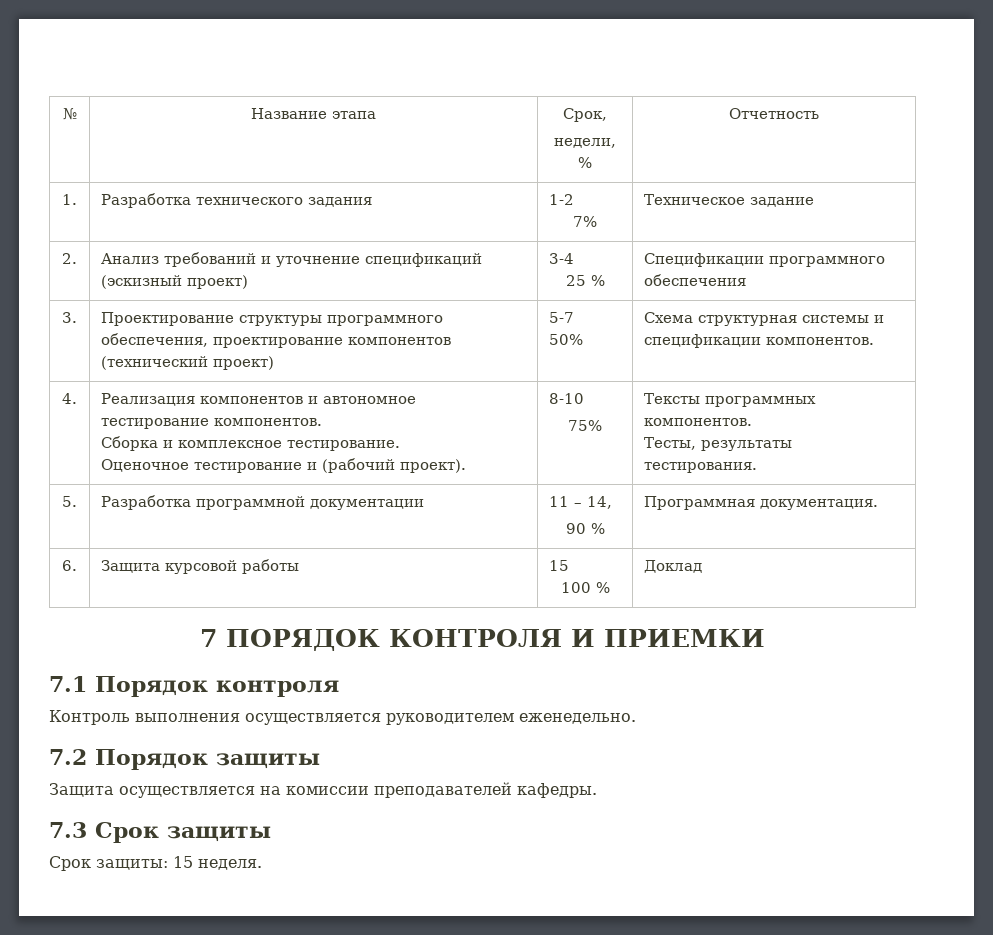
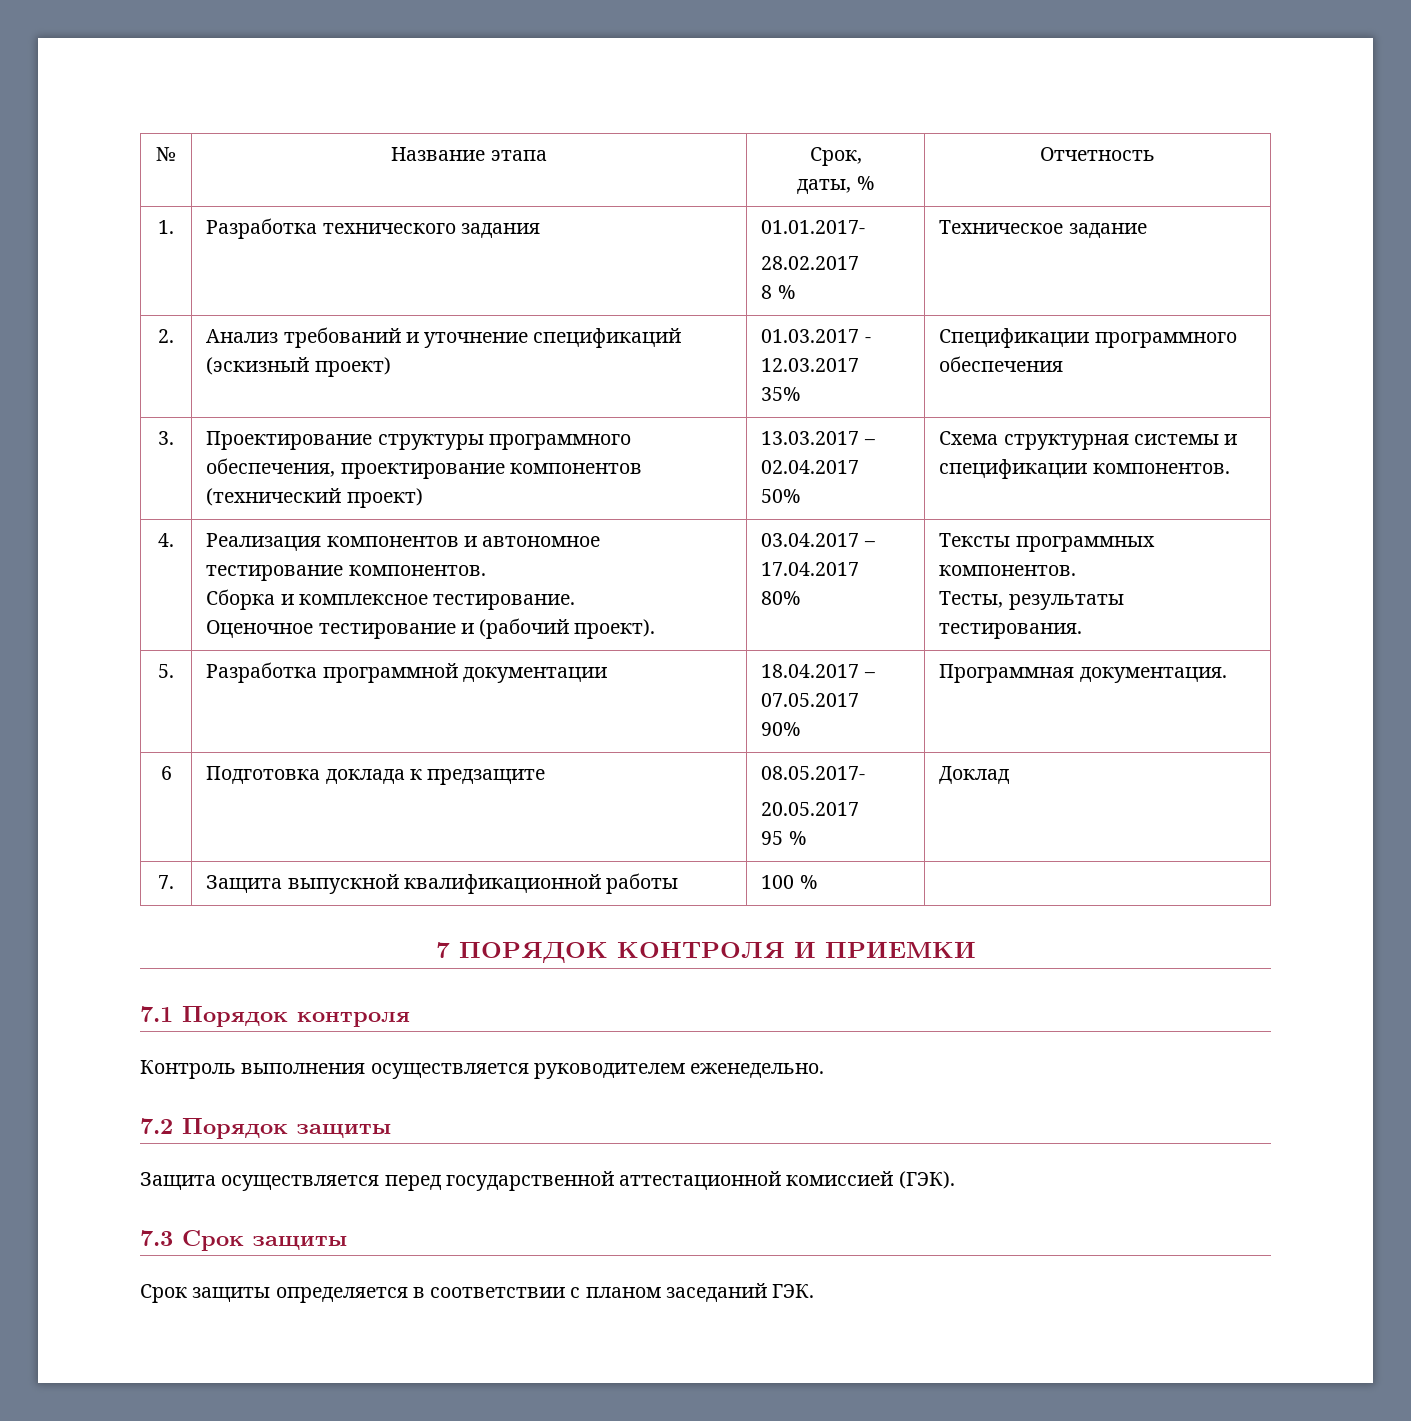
  № | Название этапа | Срок,
- недели, % | Отчетность
+ даты, % | Отчетность
- 1. | Разработка технического задания | 1-2
- 7% | Техническое задание
+ 1. | Разработка технического задания | 01.01.2017-
+ 28.02.2017
+ 8 % | Техническое задание
- 2. | Анализ требований и уточнение спецификаций (эскизный проект) | 3-4
- 25 % | Спецификации программного обеспечения
+ 2. | Анализ требований и уточнение спецификаций (эскизный проект) | 01.03.2017 - 12.03.2017
+ 35% | Спецификации программного обеспечения
- 3. | Проектирование структуры программного обеспечения, проектирование компонентов (технический проект) | 5-7
+ 3. | Проектирование структуры программного обеспечения, проектирование компонентов (технический проект) | 13.03.2017 – 02.04.2017
  4. | Реализация компонентов и автономное тестирование компонентов.
  Сборка и комплексное тестирование.
- Оценочное тестирование и (рабочий проект). | 8-10
- 75% | Тексты программных компонентов.
+ Оценочное тестирование и (рабочий проект). | 03.04.2017 – 17.04.2017
+ 80% | Тексты программных компонентов.
- 5. | Разработка программной документации | 11 – 14,
- 90 % | Программная документация.
- 6. | Защита курсовой работы | 15
- 100 % | Доклад
+ 5. | Разработка программной документации | 18.04.2017 – 07.05.2017
+ 90% | Программная документация.
+ 6 | Подготовка доклада к предзащите | 08.05.2017-
+ 20.05.2017
+ 95 % | Доклад
+ 7. | Защита выпускной квалификационной работы | 100 % |
- Защита осуществляется на комиссии преподавателей кафедры.
+ Защита осуществляется перед государственной аттестационной комиссией (ГЭК).
- Срок защиты: 15 неделя.
+ Срок защиты определяется в соответствии с планом заседаний ГЭК.

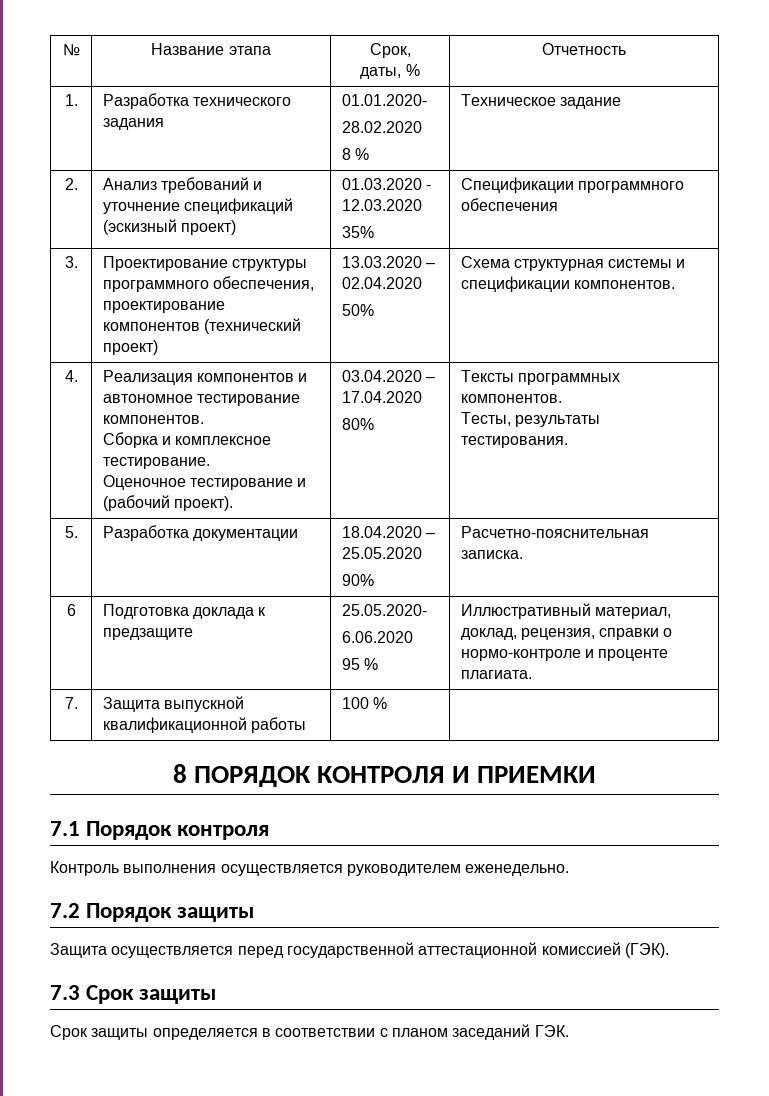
- 1. | Разработка технического задания | 01.01.2017-
- 28.02.2017
+ 1. | Разработка технического задания | 01.01.2020-
+ 28.02.2020
- 2. | Анализ требований и уточнение спецификаций (эскизный проект) | 01.03.2017 - 12.03.2017
+ 2. | Анализ требований и уточнение спецификаций (эскизный проект) | 01.03.2020 - 12.03.2020
- 3. | Проектирование структуры программного обеспечения, проектирование компонентов (технический проект) | 13.03.2017 – 02.04.2017
+ 3. | Проектирование структуры программного обеспечения, проектирование компонентов (технический проект) | 13.03.2020 – 02.04.2020
  4. | Реализация компонентов и автономное тестирование компонентов.
  Сборка и комплексное тестирование.
- Оценочное тестирование и (рабочий проект). | 03.04.2017 – 17.04.2017
+ Оценочное тестирование и (рабочий проект). | 03.04.2020 – 17.04.2020
- 5. | Разработка программной документации | 18.04.2017 – 07.05.2017
- 90% | Программная документация.
+ 5. | Разработка документации | 18.04.2020 – 25.05.2020
+ 90% | Расчетно-пояснительная записка.
- 6 | Подготовка доклада к предзащите | 08.05.2017-
- 20.05.2017
- 95 % | Доклад
+ 6 | Подготовка доклада к предзащите | 25.05.2020-
+ 6.06.2020
+ 95 % | Иллюстративный материал, доклад, рецензия, справки о нормо-контроле и проценте плагиата.
- 7 ПОРЯДОК КОНТРОЛЯ И ПРИЕМКИ
+ 8 ПОРЯДОК КОНТРОЛЯ И ПРИЕМКИ

